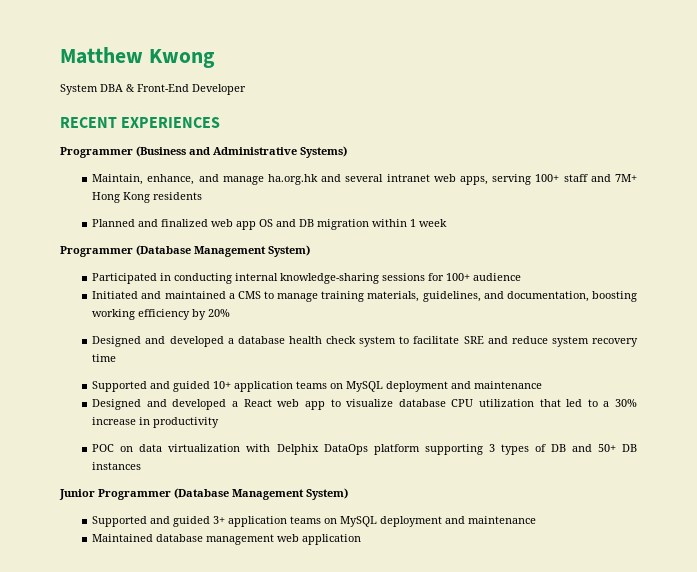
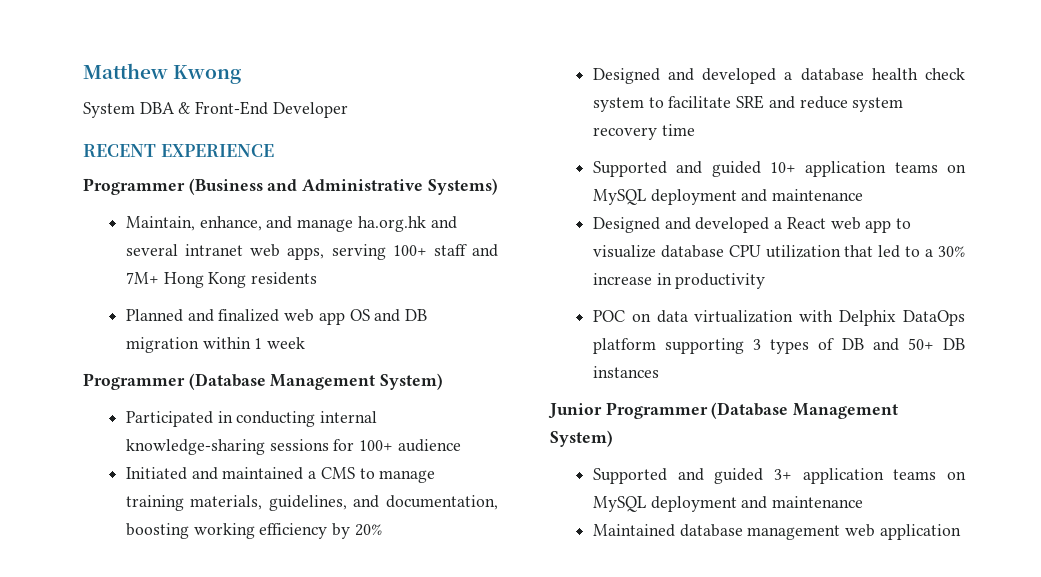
- RECENT EXPERIENCES
+ RECENT EXPERIENCE

